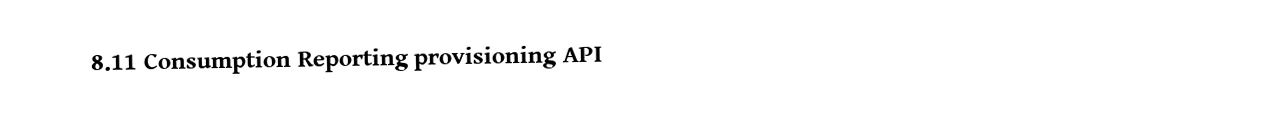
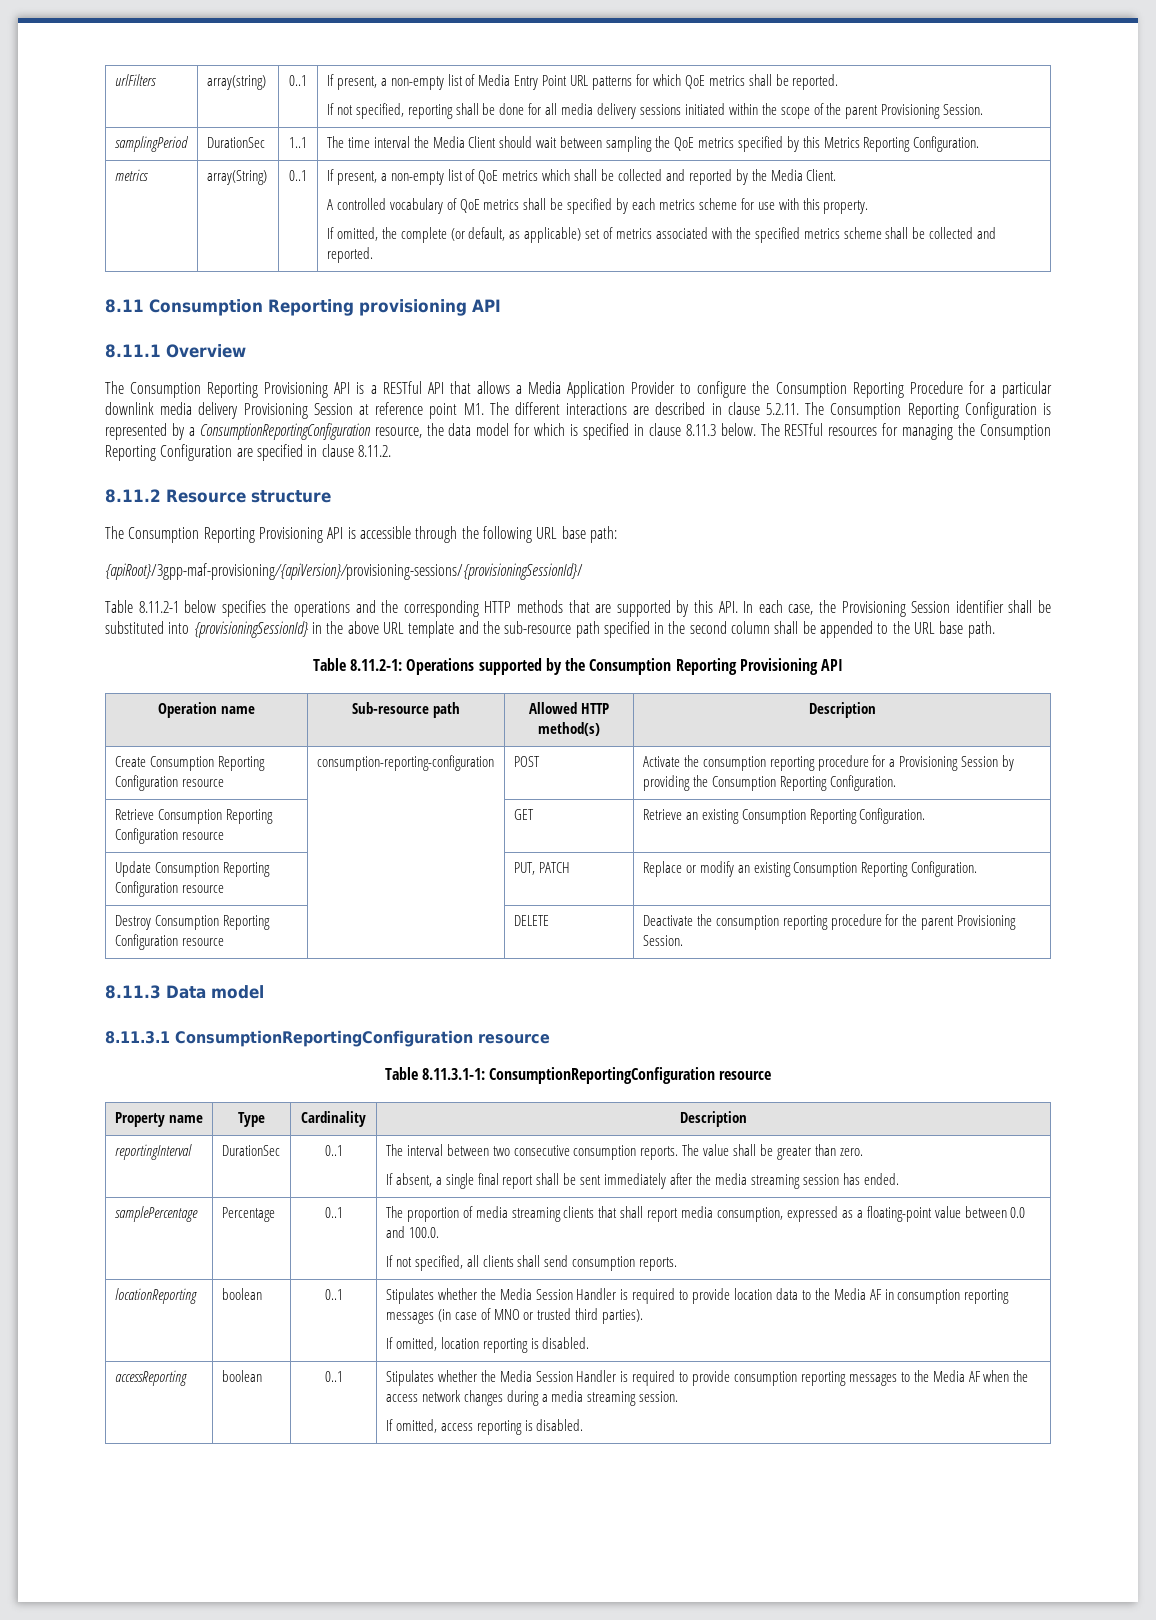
+ urlFilters | array(string) | 0..1 | If present, a non-empty list of Media Entry Point URL patterns for which QoE metrics shall be reported.
+ If not specified, reporting shall be done for all media delivery sessions initiated within the scope of the parent Provisioning Session.
+ samplingPeriod | DurationSec | 1..1 | The time interval the Media Client should wait between sampling the QoE metrics specified by this Metrics Reporting Configuration.
+ metrics | array(String) | 0..1 | If present, a non-empty list of QoE metrics which shall be collected and reported by the Media Client.
+ A controlled vocabulary of QoE metrics shall be specified by each metrics scheme for use with this property.
+ If omitted, the complete (or default, as applicable) set of metrics associated with the specified metrics scheme shall be collected and reported.
+ 8.11.1 Overview
+ The Consumption Reporting Provisioning API is a RESTful API that allows a Media Application Provider to configure the Consumption Reporting Procedure for a particular downlink media delivery Provisioning Session at reference point M1. The different interactions are described in clause 5.2.11. The Consumption Reporting Configuration is represented by a ConsumptionReportingConfiguration resource, the data model for which is specified in clause 8.11.3 below. The RESTful resources for managing the Consumption Reporting Configuration are specified in clause 8.11.2.
+ 8.11.2 Resource structure
+ The Consumption Reporting Provisioning API is accessible through the following URL base path:
+ {apiRoot}/3gpp-maf-provisioning/{apiVersion}/provisioning-sessions/{provisioningSessionId}/
+ Table 8.11.2-1 below specifies the operations and the corresponding HTTP methods that are supported by this API. In each case, the Provisioning Session identifier shall be substituted into {provisioningSessionId} in the above URL template and the sub-resource path specified in the second column shall be appended to the URL base path.
+ Table 8.11.2-1: Operations supported by the Consumption Reporting Provisioning API
+ Operation name | Sub-resource path | Allowed HTTP method(s) | Description
+ Create Consumption Reporting Configuration resource | consumption-reporting-configuration | POST | Activate the consumption reporting procedure for a Provisioning Session by providing the Consumption Reporting Configuration.
+ Retrieve Consumption Reporting Configuration resource | | GET | Retrieve an existing Consumption Reporting Configuration.
+ Update Consumption Reporting Configuration resource | | PUT, PATCH | Replace or modify an existing Consumption Reporting Configuration.
+ Destroy Consumption Reporting Configuration resource | | DELETE | Deactivate the consumption reporting procedure for the parent Provisioning Session.
+ 8.11.3 Data model
+ 8.11.3.1 ConsumptionReportingConfiguration resource
+ Table 8.11.3.1-1: ConsumptionReportingConfiguration resource
+ Property name | Type | Cardinality | Description
+ reportingInterval | DurationSec | 0..1 | The interval between two consecutive consumption reports. The value shall be greater than zero.
+ If absent, a single final report shall be sent immediately after the media streaming session has ended.
+ samplePercentage | Percentage | 0..1 | The proportion of media streaming clients that shall report media consumption, expressed as a floating-point value between 0.0 and 100.0.
+ If not specified, all clients shall send consumption reports.
+ locationReporting | boolean | 0..1 | Stipulates whether the Media Session Handler is required to provide location data to the Media AF in consumption reporting messages (in case of MNO or trusted third parties).
+ If omitted, location reporting is disabled.
+ accessReporting | boolean | 0..1 | Stipulates whether the Media Session Handler is required to provide consumption reporting messages to the Media AF when the access network changes during a media streaming session.
+ If omitted, access reporting is disabled.

